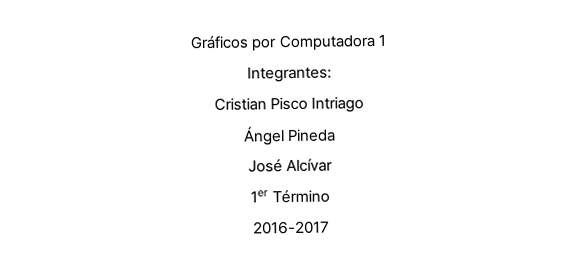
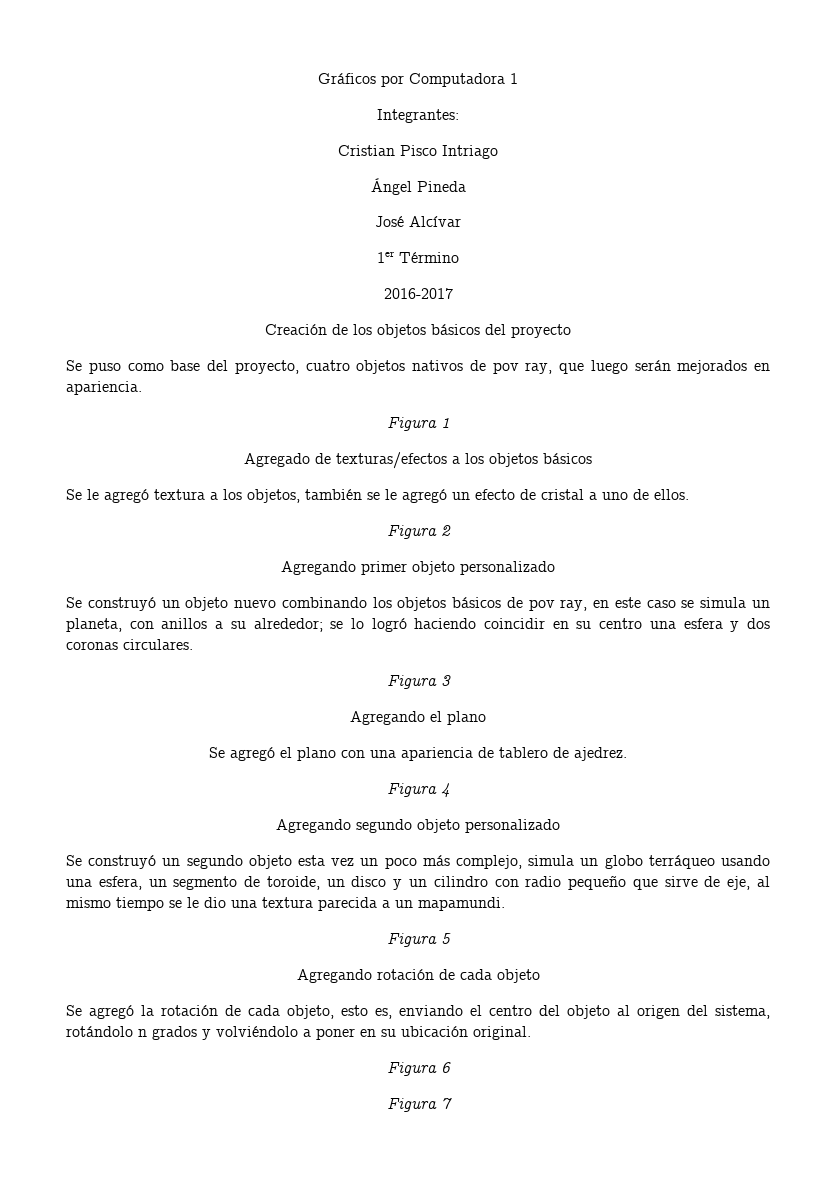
+ Creación de los objetos básicos del proyecto
+ Se puso como base del proyecto, cuatro objetos nativos de pov ray, que luego serán mejorados en apariencia.
+ Figura 1
+ Agregado de texturas/efectos a los objetos básicos
+ Se le agregó textura a los objetos, también se le agregó un efecto de cristal a uno de ellos.
+ Figura 2
+ Agregando primer objeto personalizado
+ Se construyó un objeto nuevo combinando los objetos básicos de pov ray, en este caso se simula un planeta, con anillos a su alrededor; se lo logró haciendo coincidir en su centro una esfera y dos coronas circulares.
+ Figura 3
+ Agregando el plano
+ Se agregó el plano con una apariencia de tablero de ajedrez.
+ Figura 4
+ Agregando segundo objeto personalizado
+ Se construyó un segundo objeto esta vez un poco más complejo, simula un globo terráqueo usando una esfera, un segmento de toroide, un disco y un cilindro con radio pequeño que sirve de eje, al mismo tiempo se le dio una textura parecida a un mapamundi.
+ Figura 5
+ Agregando rotación de cada objeto
+ Se agregó la rotación de cada objeto, esto es, enviando el centro del objeto al origen del sistema, rotándolo n grados y volviéndolo a poner en su ubicación original.
+ Figura 6
+ Figura 7

